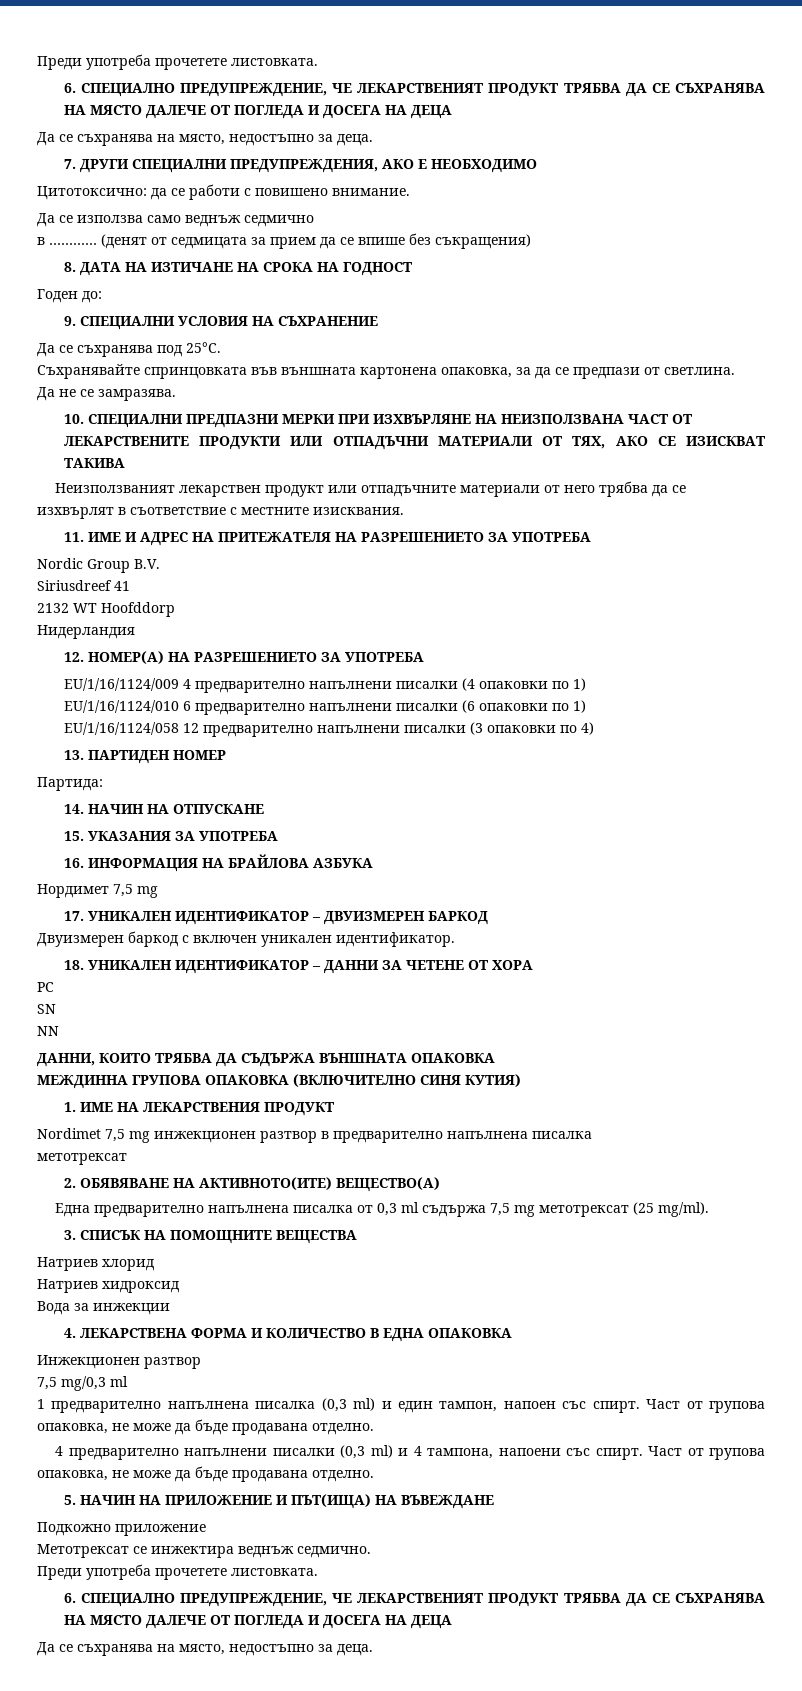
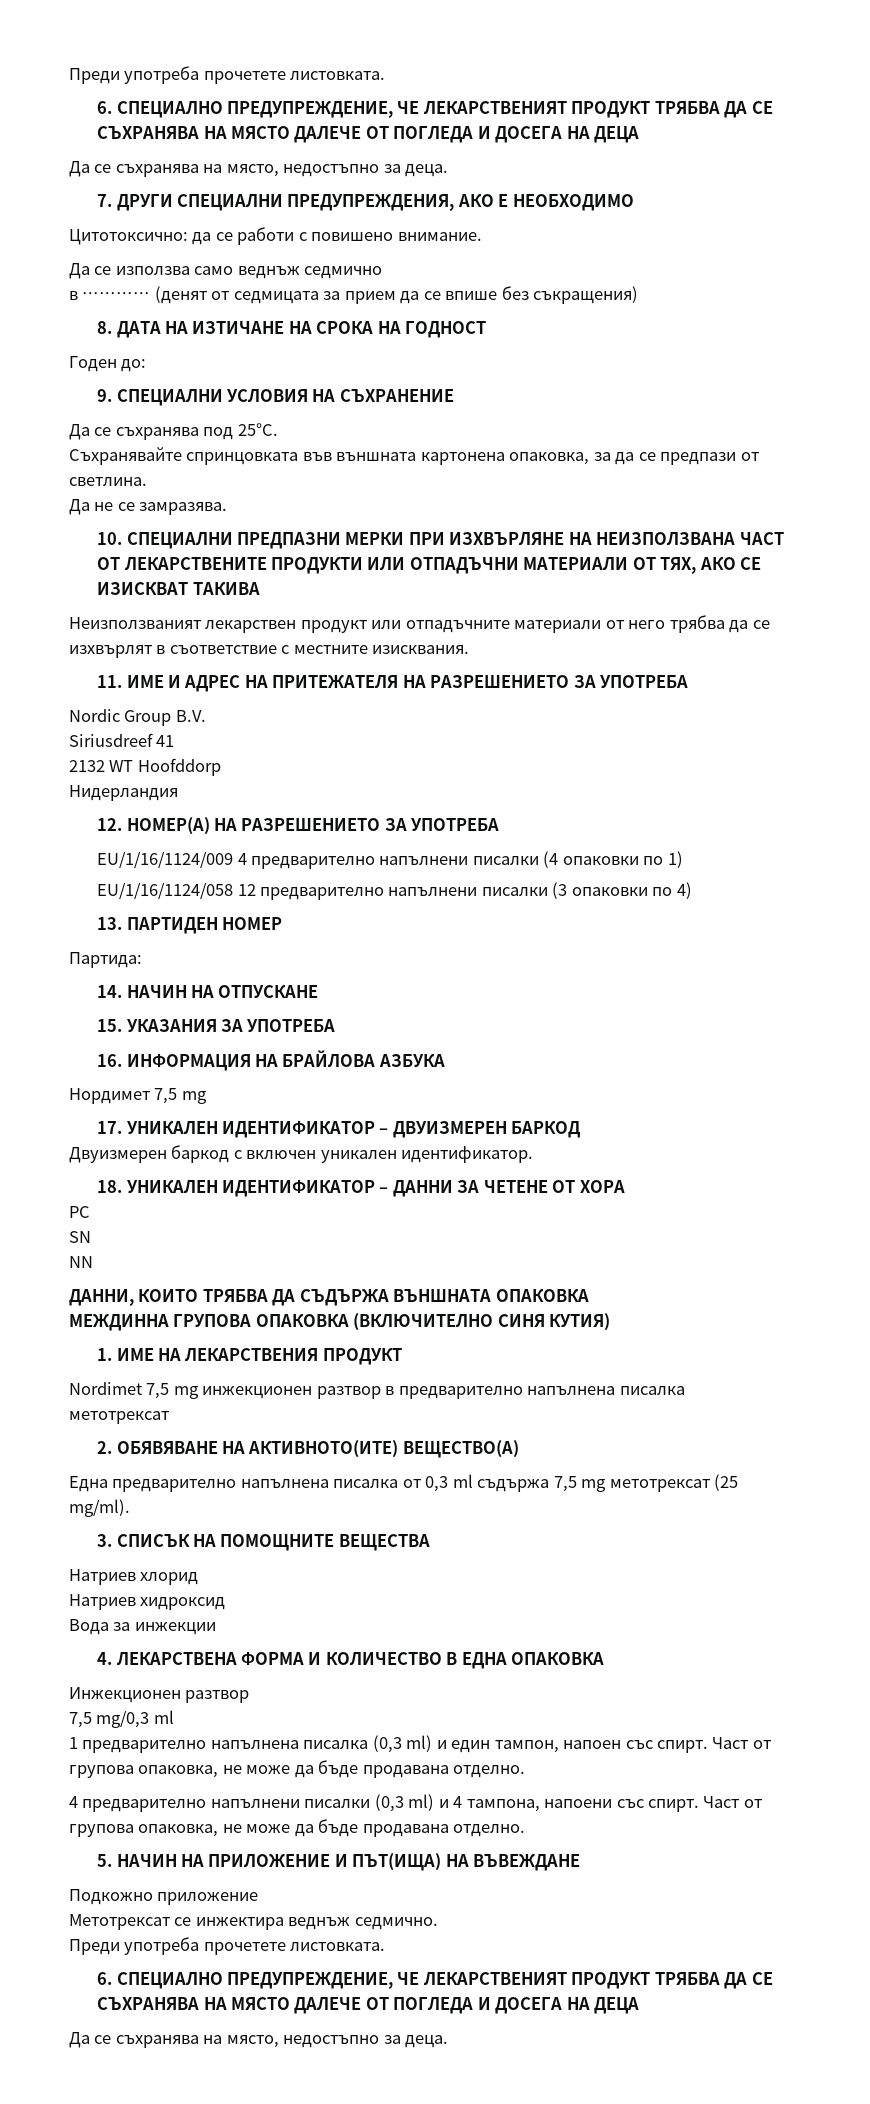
- EU/1/16/1124/010 6 предварително напълнени писалки (6 опаковки по 1)

